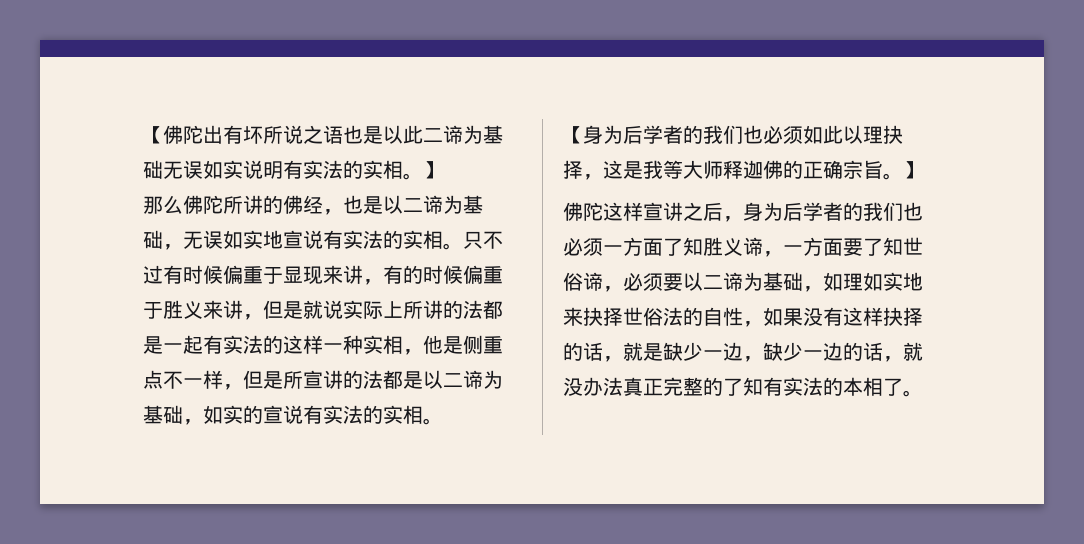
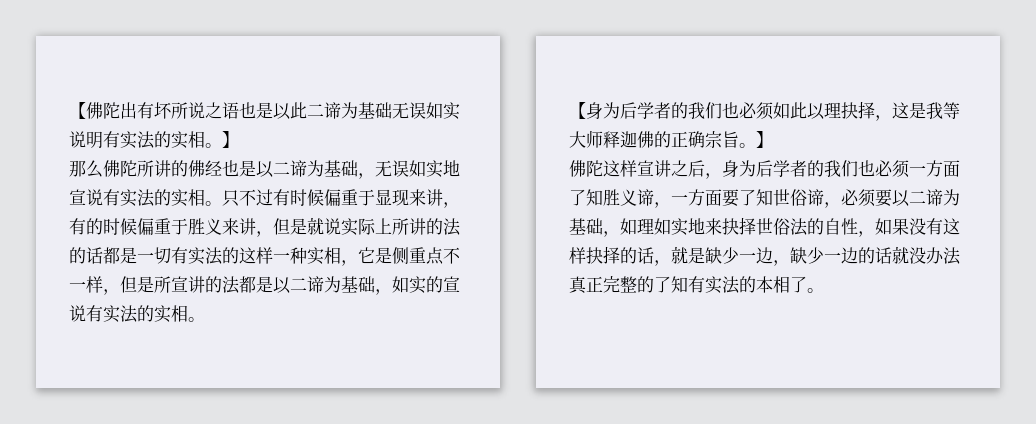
- 那么佛陀所讲的佛经，也是以二谛为基础，无误如实地宣说有实法的实相。
+ 那么佛陀所讲的佛经也是以二谛为基础，无误如实地宣说有实法的实相。
- 只不过有时候偏重于显现来讲，有的时候偏重于胜义来讲，但是就说实际上所讲的法都是一起有实法的这样一种实相，他是侧重点不一样，但是所宣讲的法都是以二谛为基础，如实的宣说有实法的实相。
+ 只不过有时候偏重于显现来讲，有的时候偏重于胜义来讲，但是就说实际上所讲的法的话都是一切有实法的这样一种实相，它是侧重点不一样，但是所宣讲的法都是以二谛为基础，如实的宣说有实法的实相。
- 佛陀这样宣讲之后，身为后学者的我们也必须一方面了知胜义谛，一方面要了知世俗谛，必须要以二谛为基础，如理如实地来抉择世俗法的自性，如果没有这样抉择的话，就是缺少一边，缺少一边的话，就没办法真正完整的了知有实法的本相了。
+ 佛陀这样宣讲之后，身为后学者的我们也必须一方面了知胜义谛，一方面要了知世俗谛，必须要以二谛为基础，如理如实地来抉择世俗法的自性，如果没有这样抉择的话，就是缺少一边，缺少一边的话就没办法真正完整的了知有实法的本相了。

